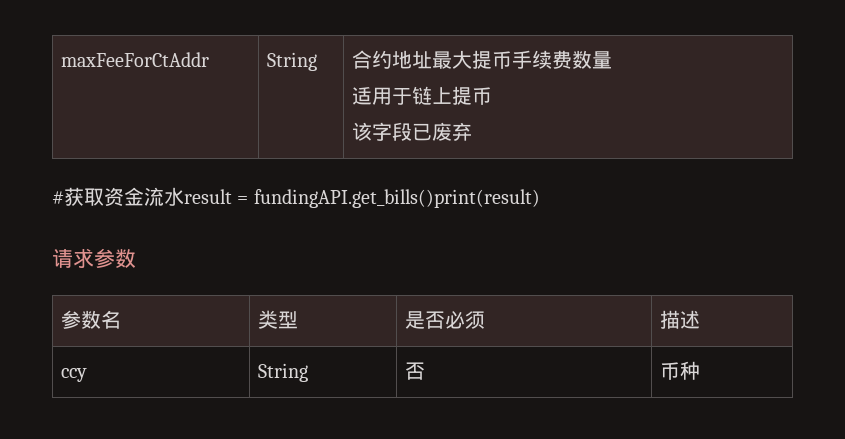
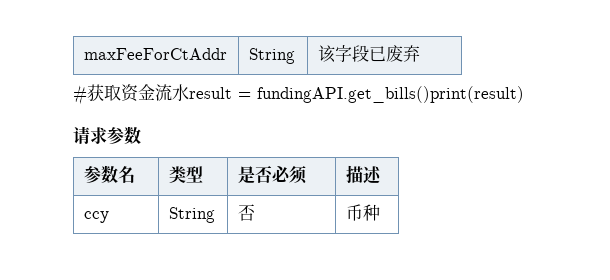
- maxFeeForCtAddr | String | 合约地址最大提币手续费数量
- 适用于链上提币
- 该字段已废弃
+ maxFeeForCtAddr | String | 该字段已废弃

